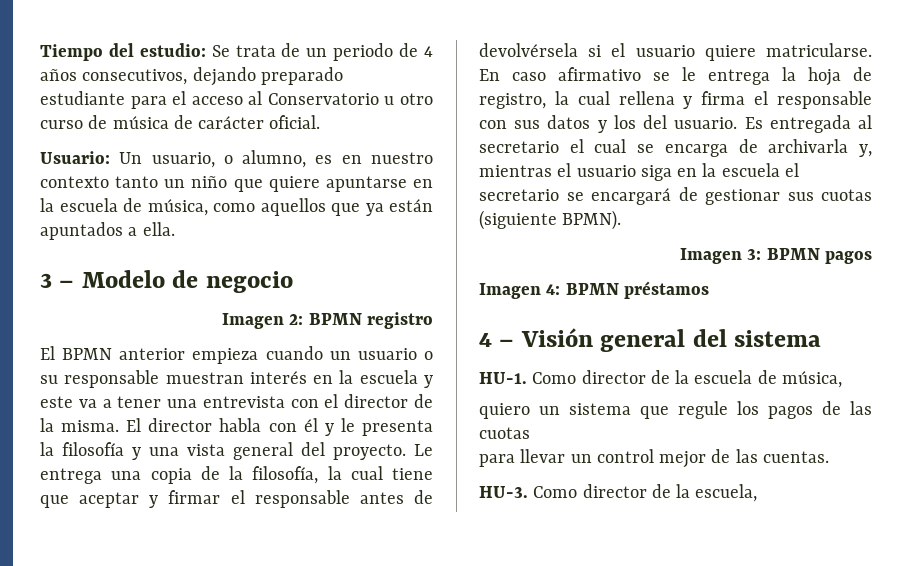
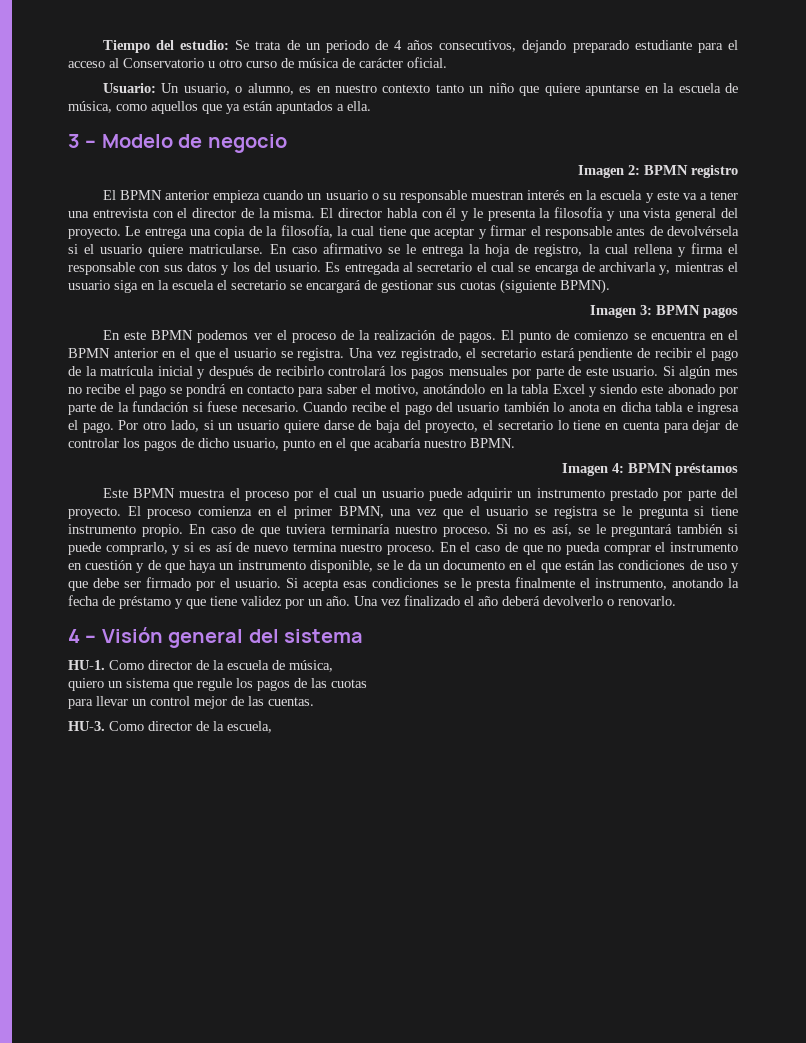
+ En este BPMN podemos ver el proceso de la realización de pagos. El punto de comienzo se encuentra en el BPMN anterior en el que el usuario se registra. Una vez registrado, el secretario estará pendiente de recibir el pago de la matrícula inicial y después de recibirlo controlará los pagos mensuales por parte de este usuario. Si algún mes no recibe el pago se pondrá en contacto para saber el motivo, anotándolo en la tabla Excel y siendo este abonado por parte de la fundación si fuese necesario. Cuando recibe el pago del usuario también lo anota en dicha tabla e ingresa el pago. Por otro lado, si un usuario quiere darse de baja del proyecto, el secretario lo tiene en cuenta para dejar de controlar los pagos de dicho usuario, punto en el que acabaría nuestro BPMN.
  Imagen 4: BPMN préstamos
+ Este BPMN muestra el proceso por el cual un usuario puede adquirir un instrumento prestado por parte del proyecto. El proceso comienza en el primer BPMN, una vez que el usuario se registra se le pregunta si tiene instrumento propio. En caso de que tuviera terminaría nuestro proceso. Si no es así, se le preguntará también si puede comprarlo, y si es así de nuevo termina nuestro proceso. En el caso de que no pueda comprar el instrumento en cuestión y de que haya un instrumento disponible, se le da un documento en el que están las condiciones de uso y que debe ser firmado por el usuario. Si acepta esas condiciones se le presta finalmente el instrumento, anotando la fecha de préstamo y que tiene validez por un año. Una vez finalizado el año deberá devolverlo o renovarlo.

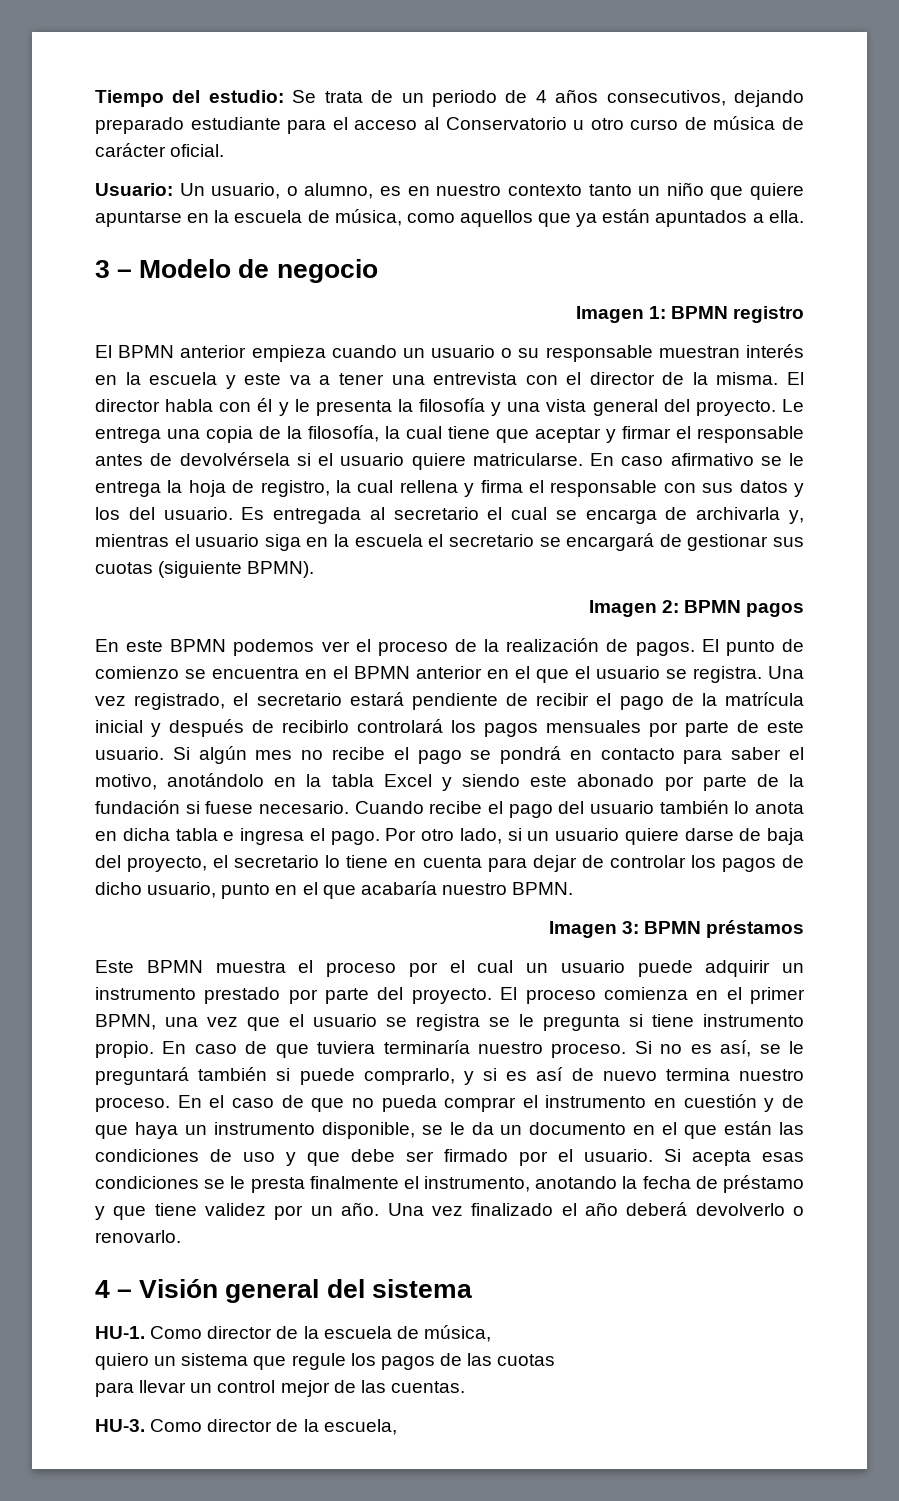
- Imagen 2: BPMN registro
+ Imagen 1: BPMN registro
- Imagen 3: BPMN pagos
+ Imagen 2: BPMN pagos
- Imagen 4: BPMN préstamos
+ Imagen 3: BPMN préstamos

